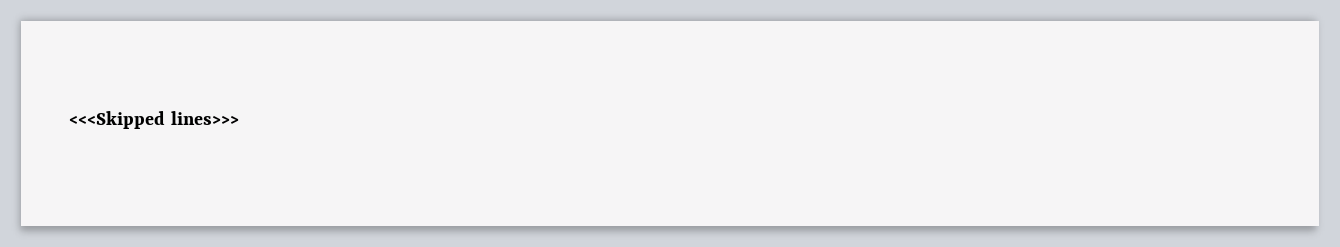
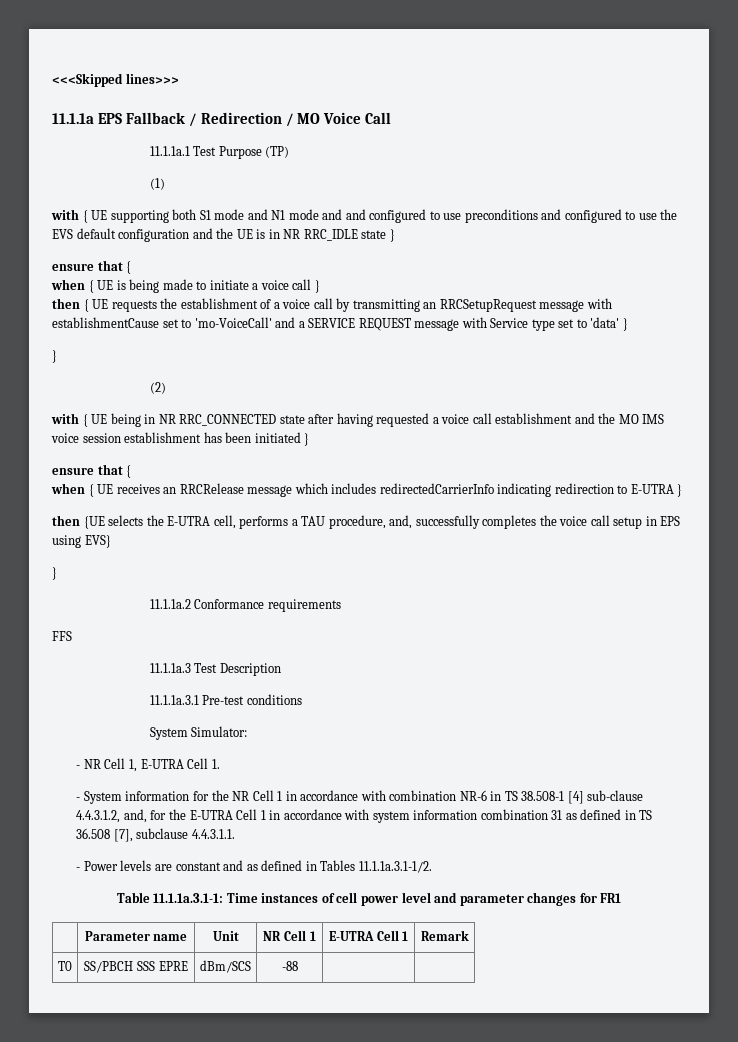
+ 11.1.1a EPS Fallback / Redirection / MO Voice Call
+ 11.1.1a.1 Test Purpose (TP)
+ (1)
+ with { UE supporting both S1 mode and N1 mode and and configured to use preconditions and configured to use the EVS default configuration and the UE is in NR RRC_IDLE state }
+ ensure that {
+ when { UE is being made to initiate a voice call }
+ then { UE requests the establishment of a voice call by transmitting an RRCSetupRequest message with establishmentCause set to 'mo-VoiceCall' and a SERVICE REQUEST message with Service type set to 'data' }
+ }
+ (2)
+ with { UE being in NR RRC_CONNECTED state after having requested a voice call establishment and the MO IMS voice session establishment has been initiated }
+ ensure that {
+ when { UE receives an RRCRelease message which includes redirectedCarrierInfo indicating redirection to E-UTRA }
+ then {UE selects the E-UTRA cell, performs a TAU procedure, and, successfully completes the voice call setup in EPS using EVS}
+ }
+ 11.1.1a.2 Conformance requirements
+ FFS
+ 11.1.1a.3 Test Description
+ 11.1.1a.3.1 Pre-test conditions
+ System Simulator:
+ - NR Cell 1, E-UTRA Cell 1.
+ - System information for the NR Cell 1 in accordance with combination NR-6 in TS 38.508-1 [4] sub-clause 4.4.3.1.2, and, for the E-UTRA Cell 1 in accordance with system information combination 31 as defined in TS 36.508 [7], subclause 4.4.3.1.1.
+ - Power levels are constant and as defined in Tables 11.1.1a.3.1-1/2.
+ Table 11.1.1a.3.1-1: Time instances of cell power level and parameter changes for FR1
+ | Parameter name | Unit | NR Cell 1 | E-UTRA Cell 1 | Remark
+ T0 | SS/PBCH SSS EPRE | dBm/SCS | -88 | |

